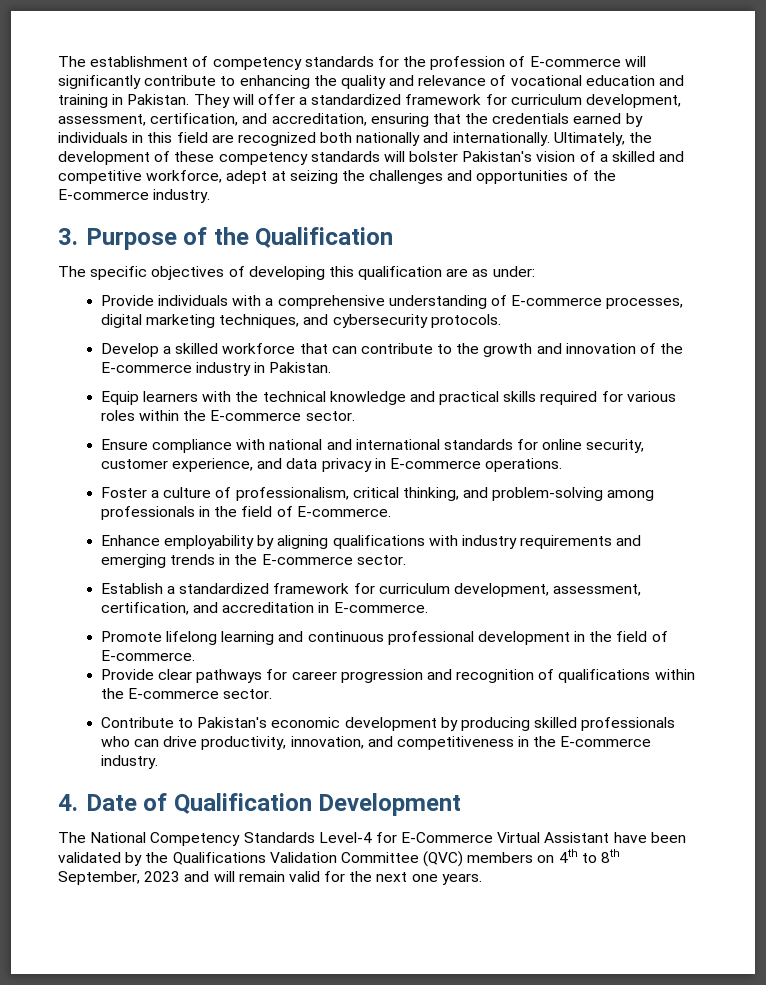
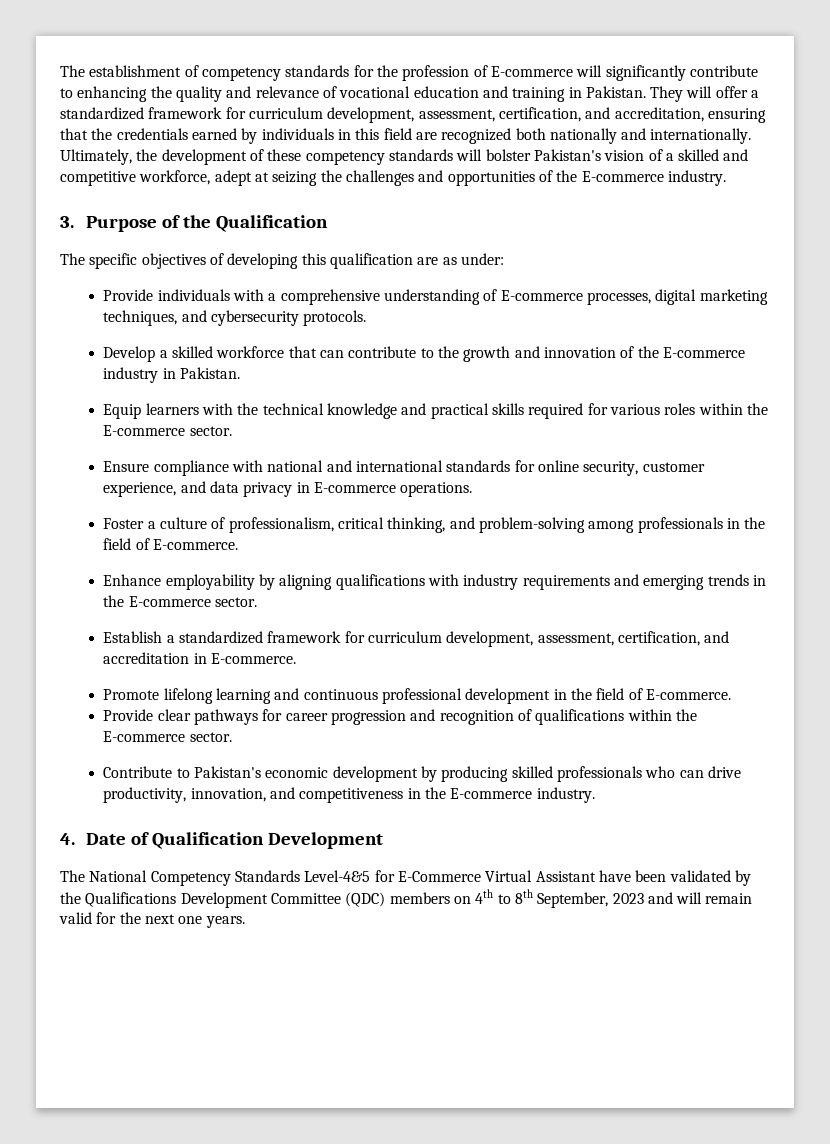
- The National Competency Standards Level-4 for E-Commerce Virtual Assistant have been validated by the Qualifications Validation Committee (QVC) members on 4th to 8th September, 2023 and will remain valid for the next one years.
+ The National Competency Standards Level-4&5 for E-Commerce Virtual Assistant have been validated by the Qualifications Development Committee (QDC) members on 4th to 8th September, 2023 and will remain valid for the next one years.

